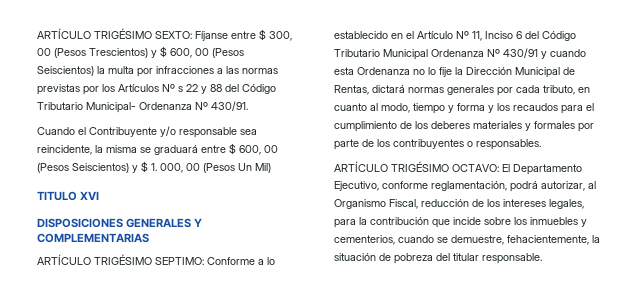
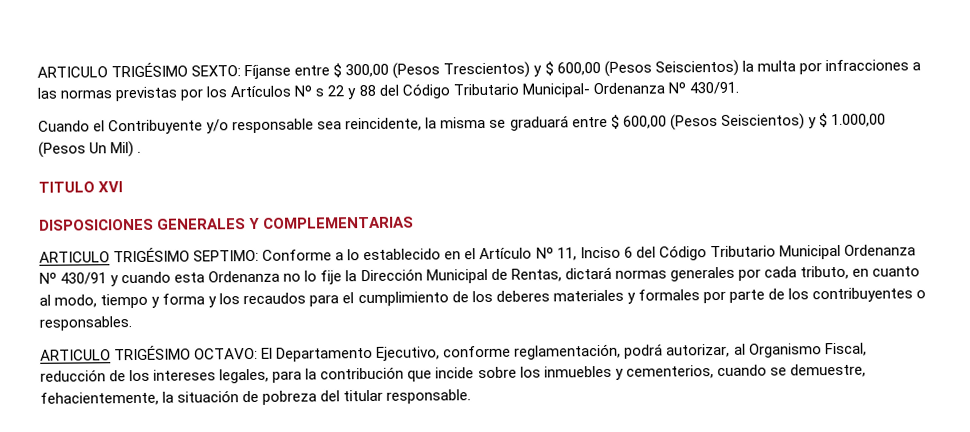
- ARTÍCULO TRIGÉSIMO SEXTO: Fíjanse entre $ 300, 00 (Pesos Trescientos) y $ 600, 00 (Pesos Seiscientos) la multa por infracciones a las normas previstas por los Artículos Nº s 22 y 88 del Código Tributario Municipal- Ordenanza Nº 430/91.
+ ARTICULO TRIGÉSIMO SEXTO: Fíjanse entre $ 300,00 (Pesos Trescientos) y $ 600,00 (Pesos Seiscientos) la multa por infracciones a las normas previstas por los Artículos Nº s 22 y 88 del Código Tributario Municipal- Ordenanza Nº 430/91.
- Cuando el Contribuyente y/o responsable sea reincidente, la misma se graduará entre $ 600, 00 (Pesos Seiscientos) y $ 1. 000, 00 (Pesos Un Mil)
+ Cuando el Contribuyente y/o responsable sea reincidente, la misma se graduará entre $ 600,00 (Pesos Seiscientos) y $ 1.000,00 (Pesos Un Mil) .
- ARTÍCULO TRIGÉSIMO SEPTIMO:
+ ARTICULO TRIGÉSIMO SEPTIMO:
- ARTÍCULO TRIGÉSIMO OCTAVO: El Departamento Ejecutivo, conforme reglamentación, podrá autorizar, al Organismo Fiscal, reducción de los intereses legales, para la contribución que incide sobre los inmuebles y cementerios, cuando se demuestre, fehacientemente, la situación de pobreza del titular responsable.
+ ARTICULO TRIGÉSIMO OCTAVO: El Departamento Ejecutivo, conforme reglamentación, podrá autorizar, al Organismo Fiscal, reducción de los intereses legales, para la contribución que incide sobre los inmuebles y cementerios, cuando se demuestre, fehacientemente, la situación de pobreza del titular responsable.

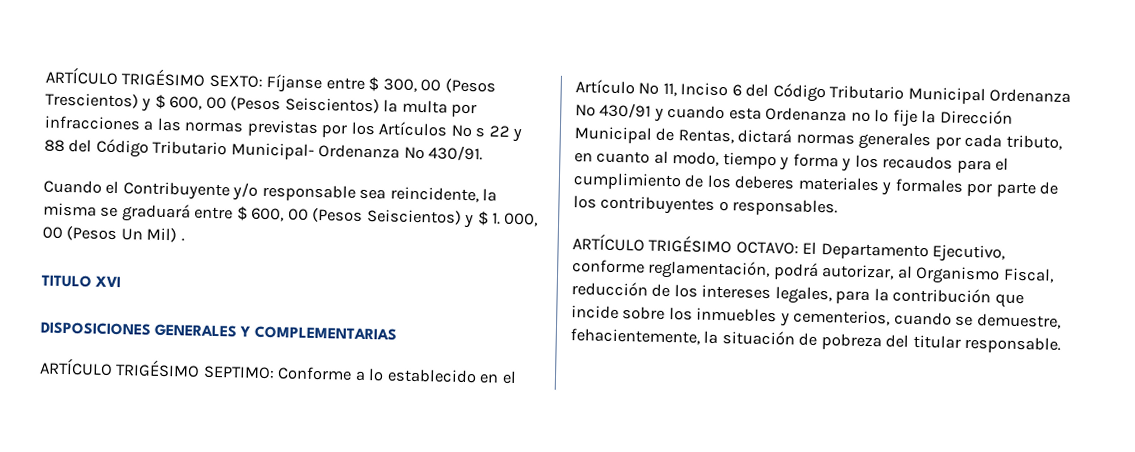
- ARTICULO TRIGÉSIMO SEXTO: Fíjanse entre $ 300,00 (Pesos Trescientos) y $ 600,00 (Pesos Seiscientos) la multa por infracciones a las normas previstas por los Artículos Nº s 22 y 88 del Código Tributario Municipal- Ordenanza Nº 430/91.
+ ARTÍCULO TRIGÉSIMO SEXTO: Fíjanse entre $ 300, 00 (Pesos Trescientos) y $ 600, 00 (Pesos Seiscientos) la multa por infracciones a las normas previstas por los Artículos Nº s 22 y 88 del Código Tributario Municipal- Ordenanza Nº 430/91.
- Cuando el Contribuyente y/o responsable sea reincidente, la misma se graduará entre $ 600,00 (Pesos Seiscientos) y $ 1.000,00 (Pesos Un Mil) .
+ Cuando el Contribuyente y/o responsable sea reincidente, la misma se graduará entre $ 600, 00 (Pesos Seiscientos) y $ 1. 000, 00 (Pesos Un Mil) .
- ARTICULO TRIGÉSIMO SEPTIMO:
+ ARTÍCULO TRIGÉSIMO SEPTIMO:
- ARTICULO TRIGÉSIMO OCTAVO: El Departamento Ejecutivo, conforme reglamentación, podrá autorizar, al Organismo Fiscal, reducción de los intereses legales, para la contribución que incide sobre los inmuebles y cementerios, cuando se demuestre, fehacientemente, la situación de pobreza del titular responsable.
+ ARTÍCULO TRIGÉSIMO OCTAVO: El Departamento Ejecutivo, conforme reglamentación, podrá autorizar, al Organismo Fiscal, reducción de los intereses legales, para la contribución que incide sobre los inmuebles y cementerios, cuando se demuestre, fehacientemente, la situación de pobreza del titular responsable.

